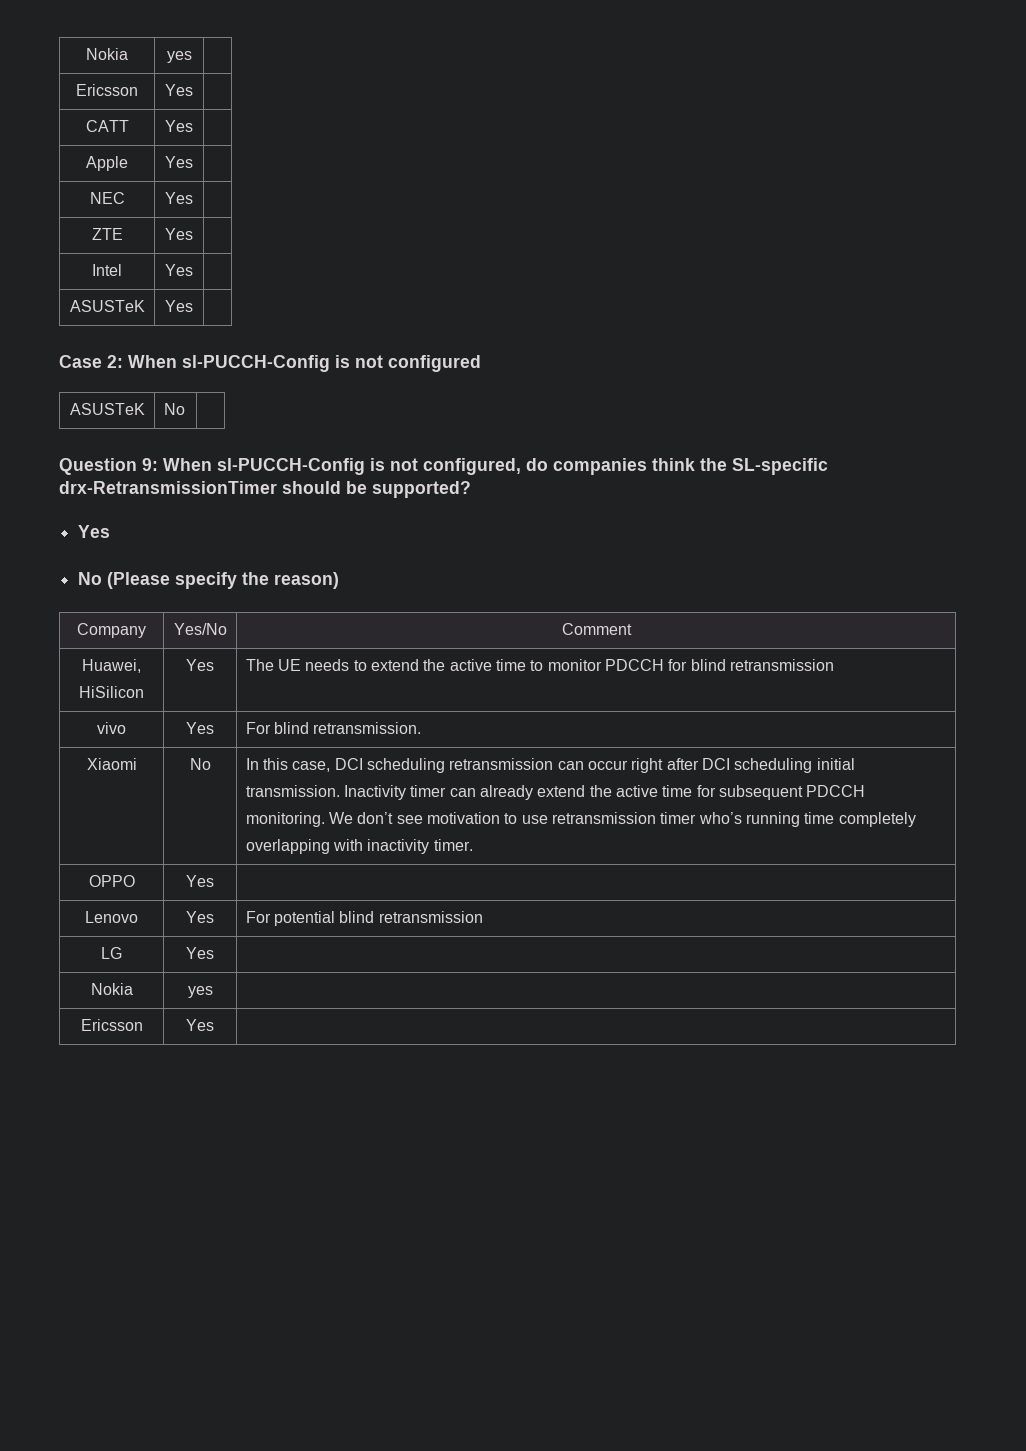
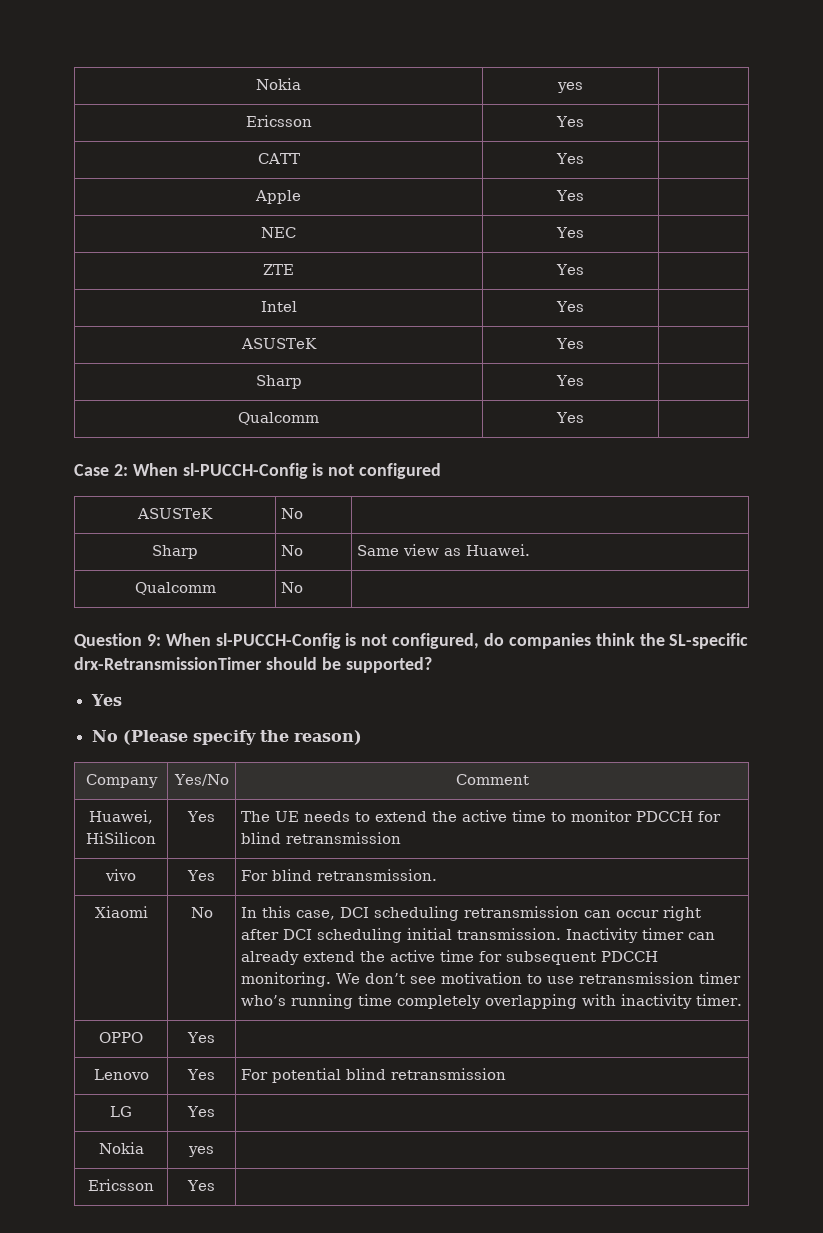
+ Sharp | Yes |
+ Qualcomm | Yes |
+ Sharp | No | Same view as Huawei.
+ Qualcomm | No |

